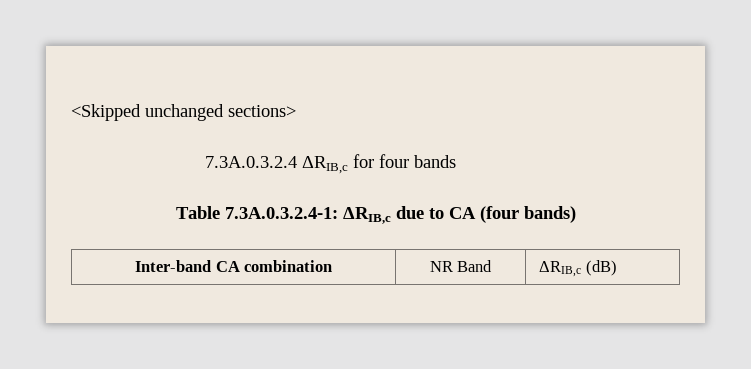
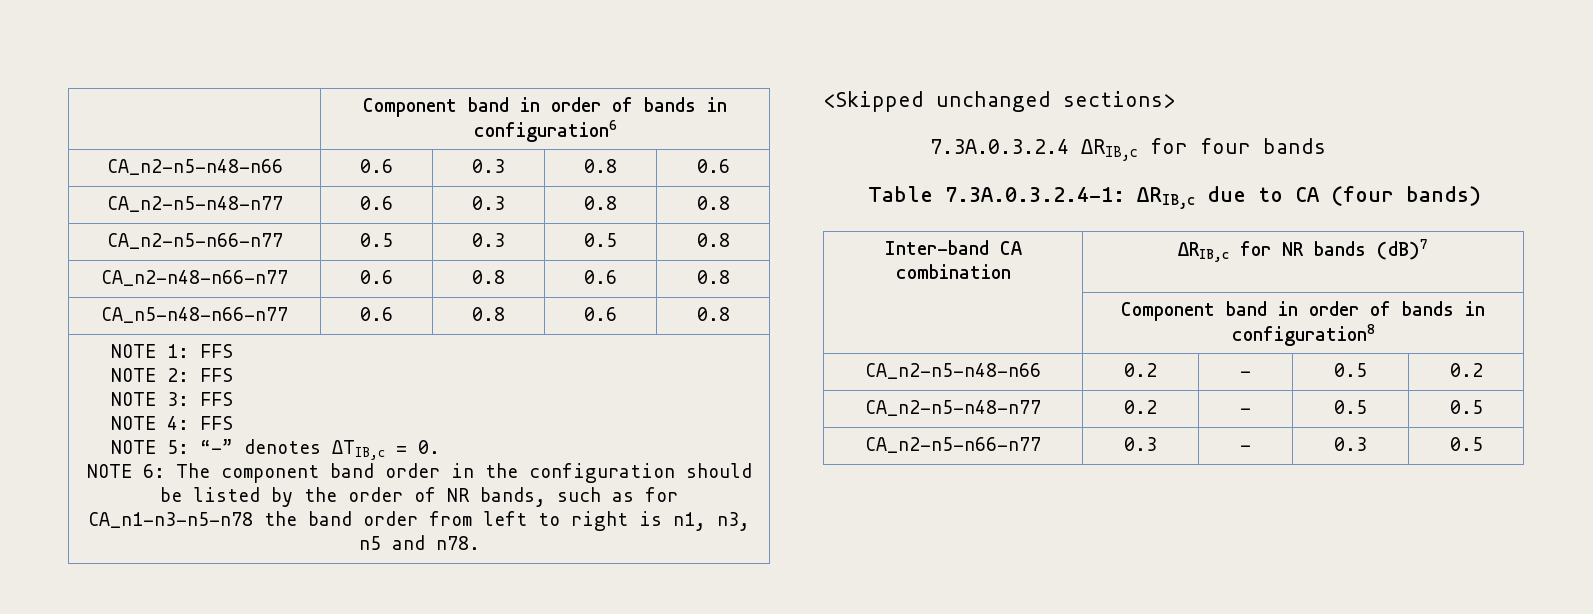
+ | Component band in order of bands in configuration6
+ CA_n2-n5-n48-n66 | 0.6 | 0.3 | 0.8 | 0.6
+ CA_n2-n5-n48-n77 | 0.6 | 0.3 | 0.8 | 0.8
+ CA_n2-n5-n66-n77 | 0.5 | 0.3 | 0.5 | 0.8
+ CA_n2-n48-n66-n77 | 0.6 | 0.8 | 0.6 | 0.8
+ CA_n5-n48-n66-n77 | 0.6 | 0.8 | 0.6 | 0.8
+ NOTE 1: FFS
+ NOTE 2: FFS
+ NOTE 3: FFS
+ NOTE 4: FFS
+ NOTE 5: “-” denotes ΔTIB,c = 0.
+ NOTE 6: The component band order in the configuration should be listed by the order of NR bands, such as for CA_n1-n3-n5-n78 the band order from left to right is n1, n3, n5 and n78.
- Inter-band CA combination | NR Band | ΔRIB,c (dB)
+ Inter-band CA combination | ΔRIB,c for NR bands (dB)7
+ | Component band in order of bands in configuration8
+ CA_n2-n5-n48-n66 | 0.2 | - | 0.5 | 0.2
+ CA_n2-n5-n48-n77 | 0.2 | - | 0.5 | 0.5
+ CA_n2-n5-n66-n77 | 0.3 | - | 0.3 | 0.5

